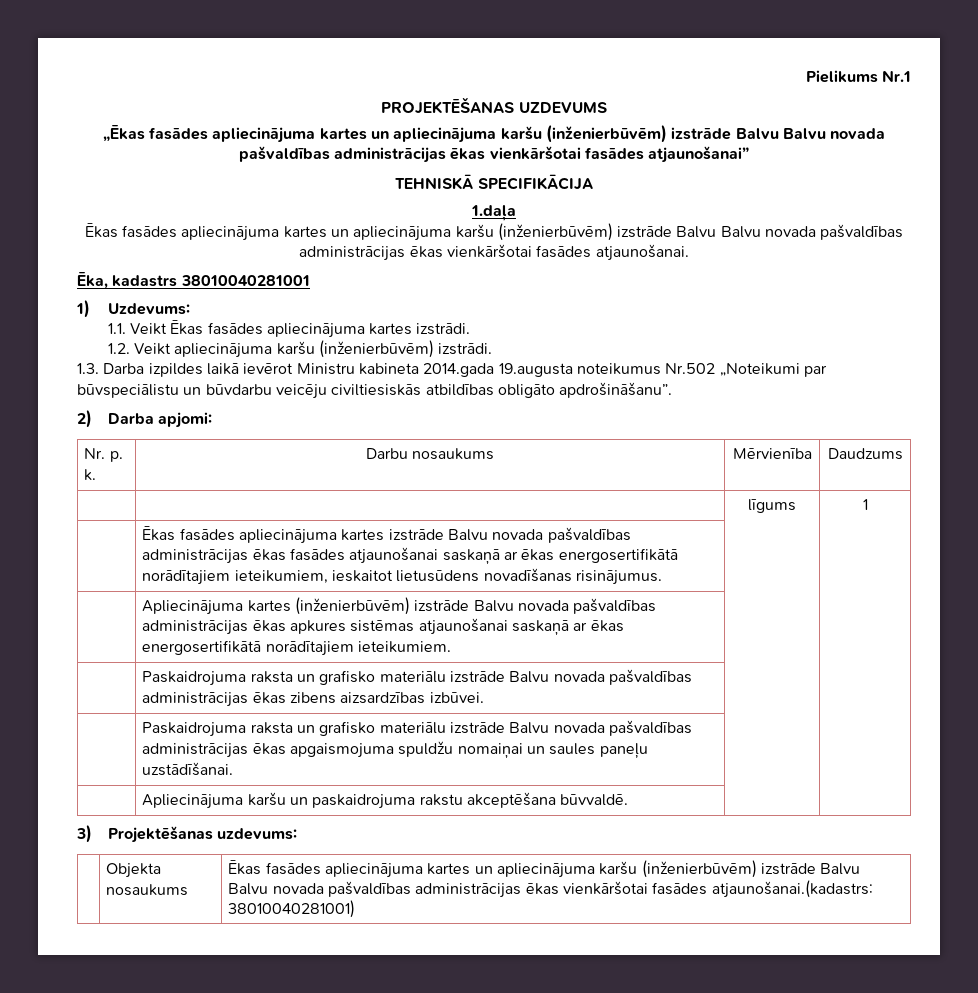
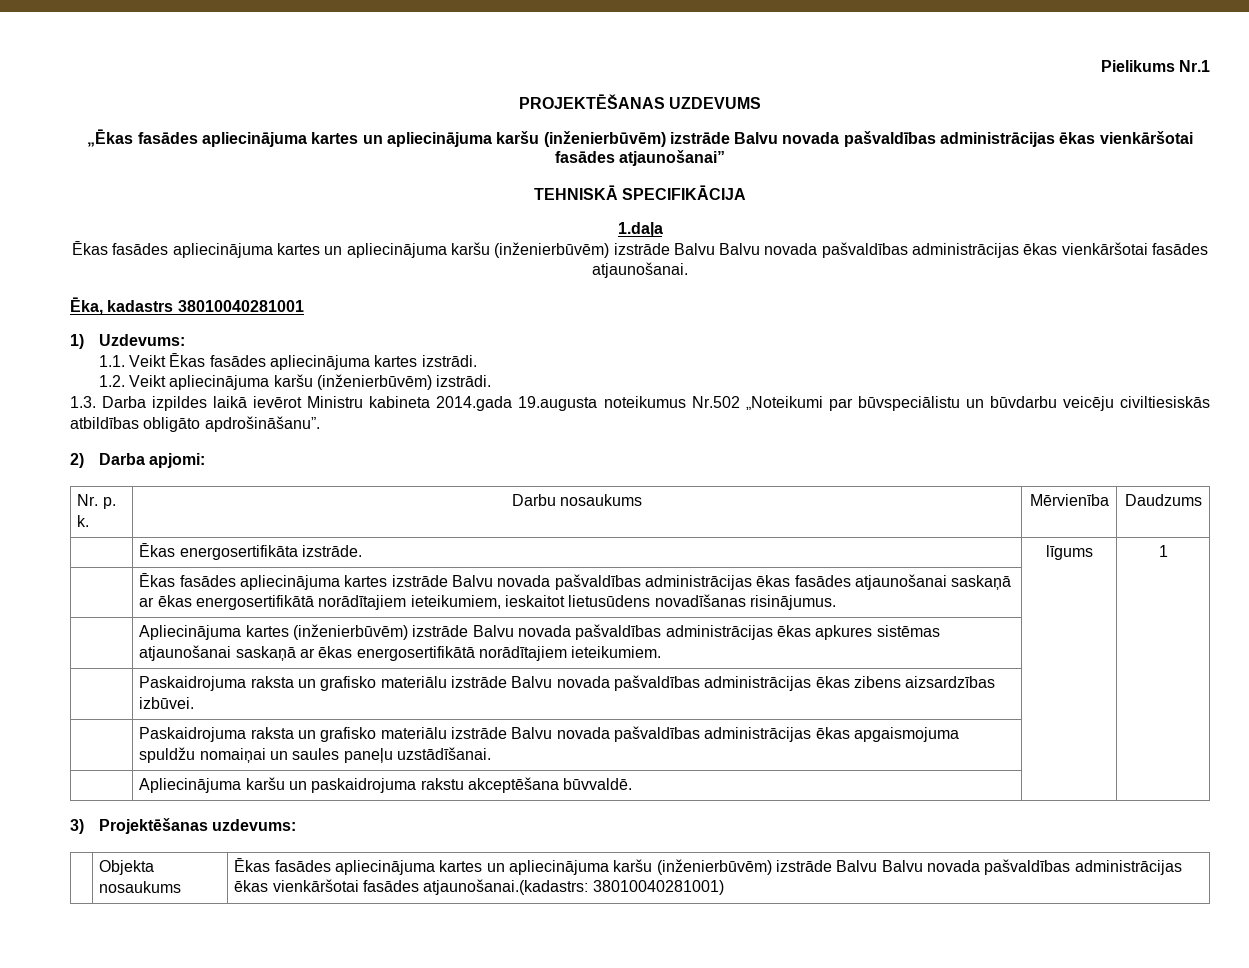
- „Ēkas fasādes apliecinājuma kartes un apliecinājuma karšu (inženierbūvēm) izstrāde Balvu Balvu novada pašvaldības administrācijas ēkas vienkāršotai fasādes atjaunošanai”
+ „Ēkas fasādes apliecinājuma kartes un apliecinājuma karšu (inženierbūvēm) izstrāde Balvu novada pašvaldības administrācijas ēkas vienkāršotai fasādes atjaunošanai”
- | | līgums | 1
+ | Ēkas energosertifikāta izstrāde. | līgums | 1

